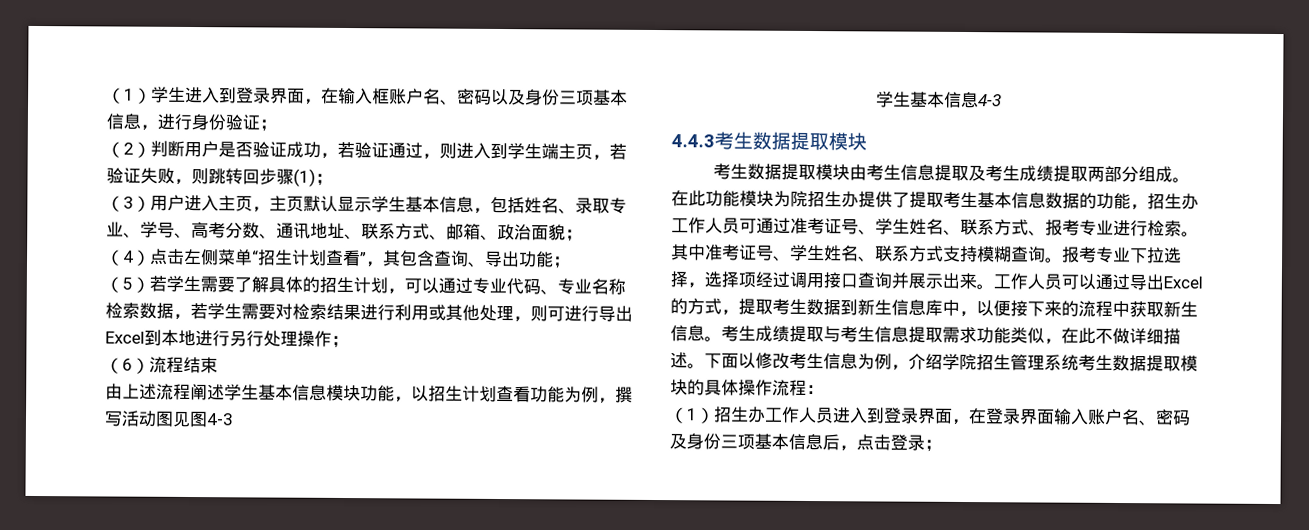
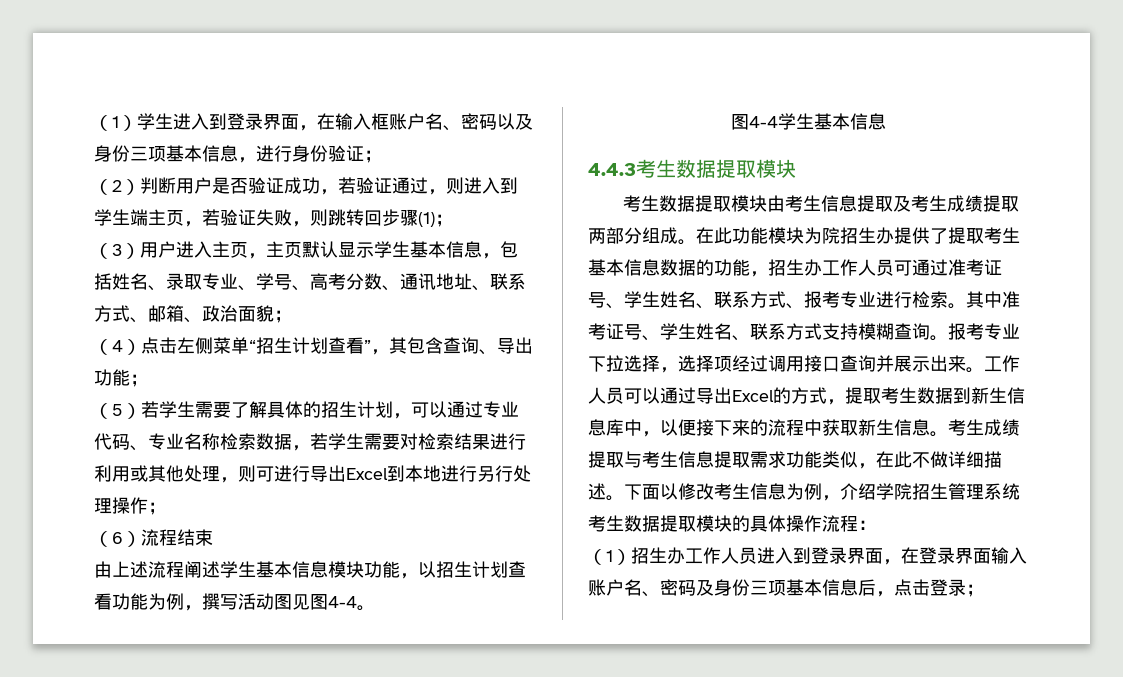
- 由上述流程阐述学生基本信息模块功能，以招生计划查看功能为例，撰写活动图见图4-3
- 学生基本信息4-3
+ 由上述流程阐述学生基本信息模块功能，以招生计划查看功能为例，撰写活动图见图4-4。
+ 图4-4学生基本信息

